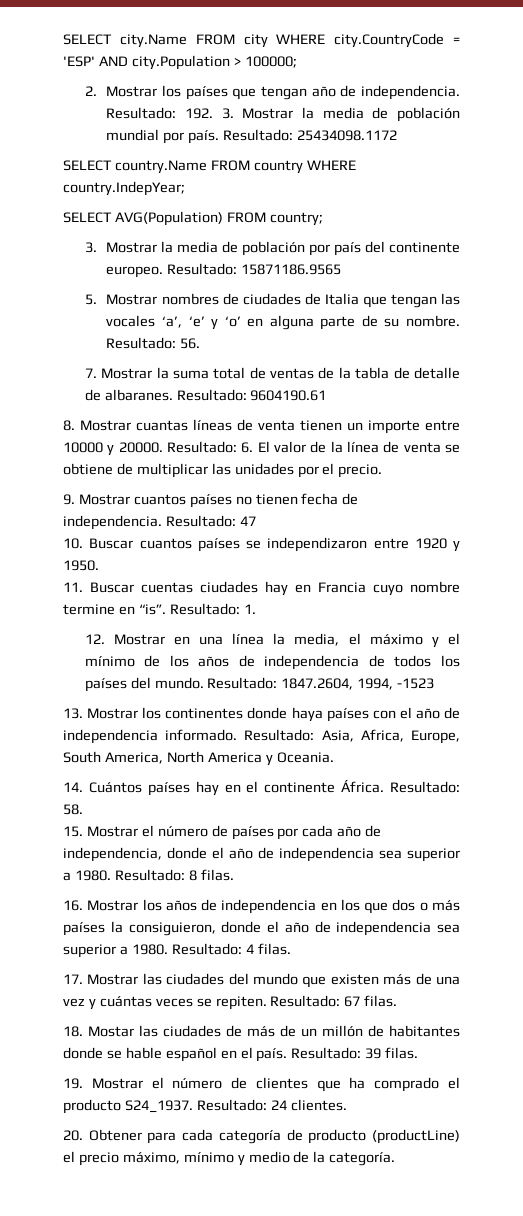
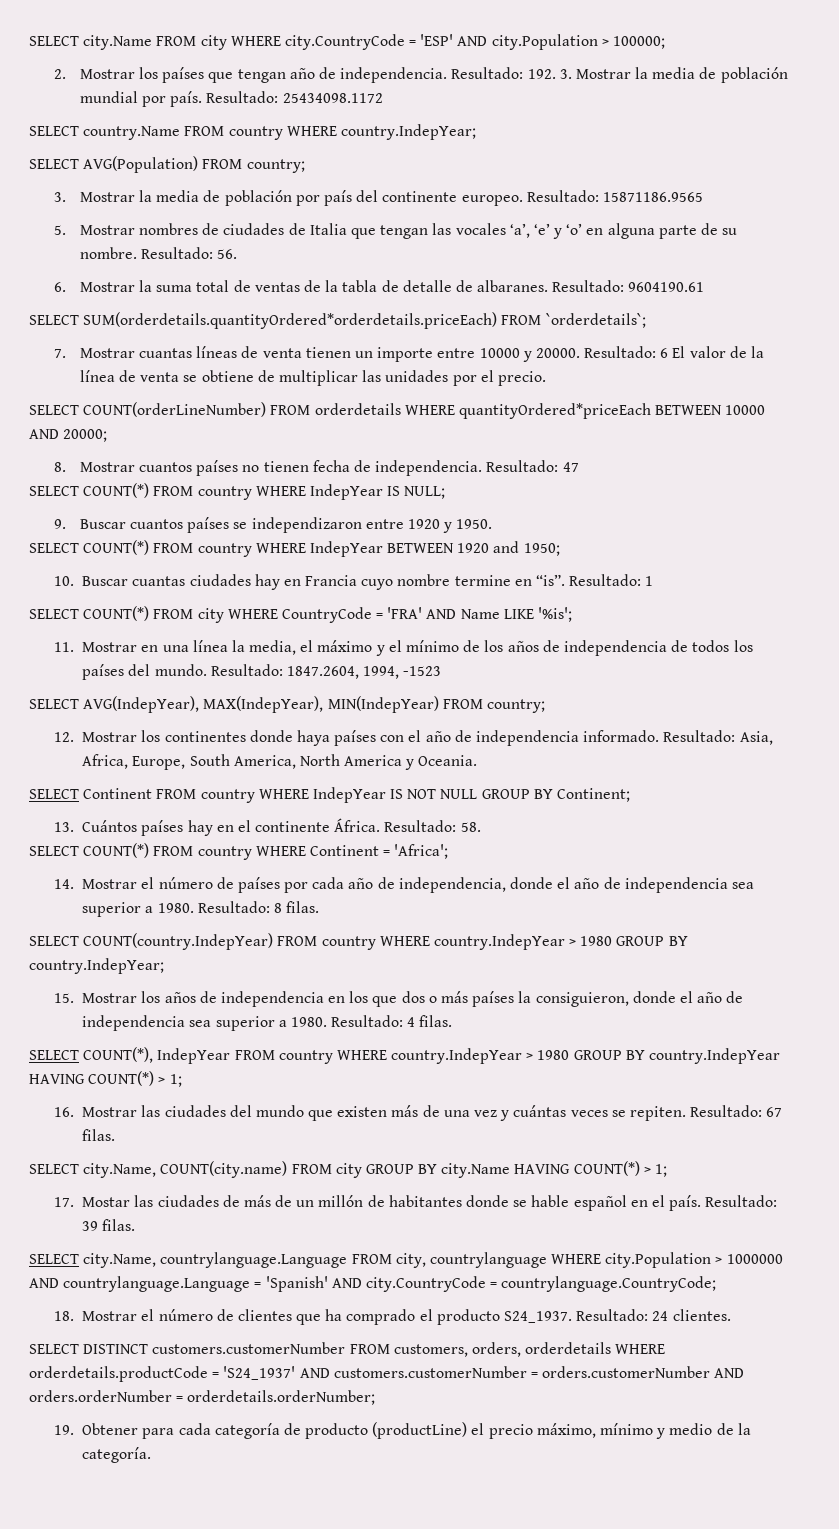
- 7. Mostrar la suma total de ventas de la tabla de detalle de albaranes.
+ 6. Mostrar la suma total de ventas de la tabla de detalle de albaranes.
- 8. Mostrar cuantas líneas de venta tienen un importe entre 10000 y 20000.
+ SELECT SUM(orderdetails.quantityOrdered*orderdetails.priceEach) FROM `orderdetails`;
+ 7. Mostrar cuantas líneas de venta tienen un importe entre 10000 y 20000.
- Resultado: 6. El valor de la línea de venta se obtiene de multiplicar las unidades por el precio.
+ Resultado: 6 El valor de la línea de venta se obtiene de multiplicar las unidades por el precio.
- 9. Mostrar cuantos países no tienen fecha de independencia.
+ SELECT COUNT(orderLineNumber) FROM orderdetails WHERE quantityOrdered*priceEach BETWEEN 10000 AND 20000;
+ 8. Mostrar cuantos países no tienen fecha de independencia.
- 10. Buscar cuantos países se independizaron entre 1920 y 1950.
+ SELECT COUNT(*) FROM country WHERE IndepYear IS NULL;
+ 9. Buscar cuantos países se independizaron entre 1920 y 1950.
- 11. Buscar cuentas ciudades hay en Francia cuyo nombre termine en “is”.
+ SELECT COUNT(*) FROM country WHERE IndepYear BETWEEN 1920 and 1950;
+ 10. Buscar cuantas ciudades hay en Francia cuyo nombre termine en “is”.
- Resultado: 1.
- 12. Mostrar en una línea la media, el máximo y el mínimo de los años de independencia de todos los países del mundo.
+ Resultado: 1
+ SELECT COUNT(*) FROM city WHERE CountryCode = 'FRA' AND Name LIKE '%is';
+ 11. Mostrar en una línea la media, el máximo y el mínimo de los años de independencia de todos los países del mundo.
- 13. Mostrar los continentes donde haya países con el año de independencia informado.
+ SELECT AVG(IndepYear), MAX(IndepYear), MIN(IndepYear) FROM country;
+ 12. Mostrar los continentes donde haya países con el año de independencia informado.
- 14. Cuántos países hay en el continente África.
+ SELECT Continent FROM country WHERE IndepYear IS NOT NULL GROUP BY Continent;
+ 13. Cuántos países hay en el continente África.
- 15. Mostrar el número de países por cada año de independencia, donde el año de independencia sea superior a 1980.
+ SELECT COUNT(*) FROM country WHERE Continent = 'Africa';
+ 14. Mostrar el número de países por cada año de independencia, donde el año de independencia sea superior a 1980.
- 16. Mostrar los años de independencia en los que dos o más países la consiguieron, donde el año de independencia sea superior a 1980.
+ SELECT COUNT(country.IndepYear) FROM country WHERE country.IndepYear > 1980 GROUP BY country.IndepYear;
+ 15. Mostrar los años de independencia en los que dos o más países la consiguieron, donde el año de independencia sea superior a 1980.
- 17. Mostrar las ciudades del mundo que existen más de una vez y cuántas veces se repiten.
+ SELECT COUNT(*), IndepYear FROM country WHERE country.IndepYear > 1980 GROUP BY country.IndepYear HAVING COUNT(*) > 1;
+ 16. Mostrar las ciudades del mundo que existen más de una vez y cuántas veces se repiten.
- 18. Mostar las ciudades de más de un millón de habitantes donde se hable español en el país.
+ SELECT city.Name, COUNT(city.name) FROM city GROUP BY city.Name HAVING COUNT(*) > 1;
+ 17. Mostar las ciudades de más de un millón de habitantes donde se hable español en el país.
- 19. Mostrar el número de clientes que ha comprado el producto S24_1937.
+ SELECT city.Name, countrylanguage.Language FROM city, countrylanguage WHERE city.Population > 1000000 AND countrylanguage.Language = 'Spanish' AND city.CountryCode = countrylanguage.CountryCode;
+ 18. Mostrar el número de clientes que ha comprado el producto S24_1937.
- 20. Obtener para cada categoría de producto (productLine) el precio máximo, mínimo y medio de la categoría.
+ SELECT DISTINCT customers.customerNumber FROM customers, orders, orderdetails WHERE orderdetails.productCode = 'S24_1937' AND customers.customerNumber = orders.customerNumber AND orders.orderNumber = orderdetails.orderNumber;
+ 19. Obtener para cada categoría de producto (productLine) el precio máximo, mínimo y medio de la categoría.

